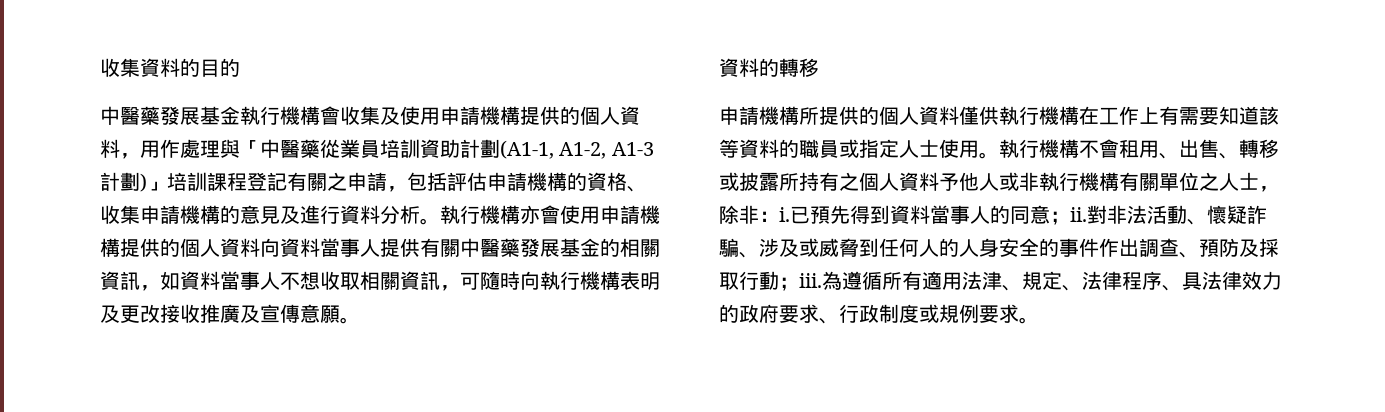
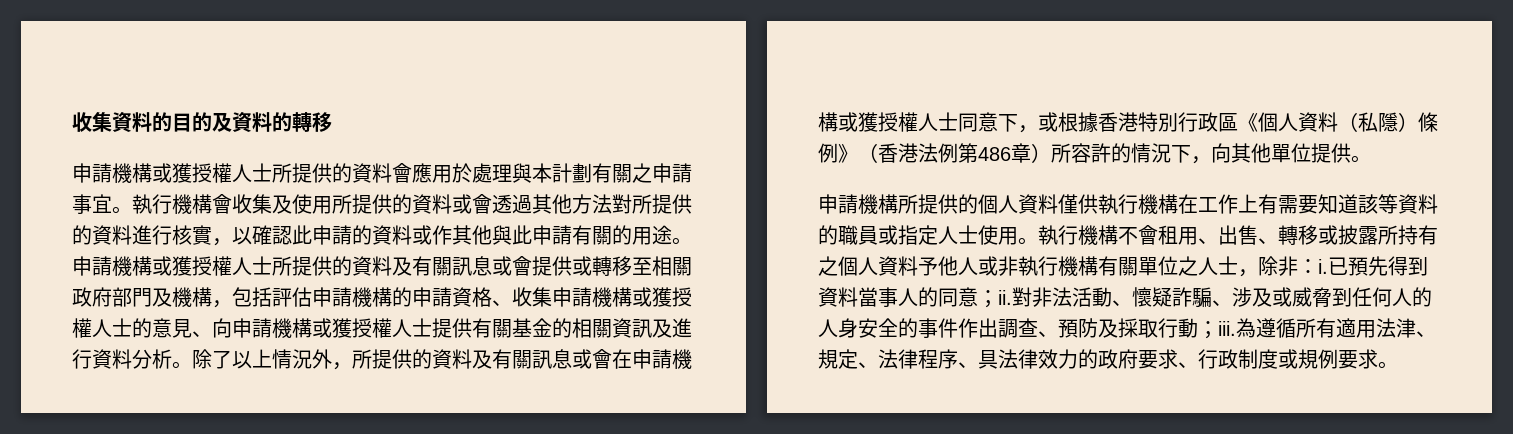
- 收集資料的目的
- 中醫藥發展基金執行機構會收集及使用申請機構提供的個人資料，用作處理與「中醫藥從業員培訓資助計劃(A1-1, A1-2, A1-3計劃)」培訓課程登記有關之申請，包括評估申請機構的資格、收集申請機構的意見及進行資料分析。執行機構亦會使用申請機構提供的個人資料向資料當事人提供有關中醫藥發展基金的相關資訊，如資料當事人不想收取相關資訊，可隨時向執行機構表明及更改接收推廣及宣傳意願。
- 資料的轉移
+ 收集資料的目的及資料的轉移
+ 申請機構或獲授權人士所提供的資料會應用於處理與本計劃有關之申請事宜。執行機構會收集及使用所提供的資料或會透過其他方法對所提供的資料進行核實，以確認此申請的資料或作其他與此申請有關的用途。申請機構或獲授權人士所提供的資料及有關訊息或會提供或轉移至相關政府部門及機構，包括評估申請機構的申請資格、收集申請機構或獲授權人士的意見、向申請機構或獲授權人士提供有關基金的相關資訊及進行資料分析。除了以上情況外，所提供的資料及有關訊息或會在申請機構或獲授權人士同意下，或根據香港特別行政區《個人資料（私隱）條例》（香港法例第486章）所容許的情況下，向其他單位提供。

